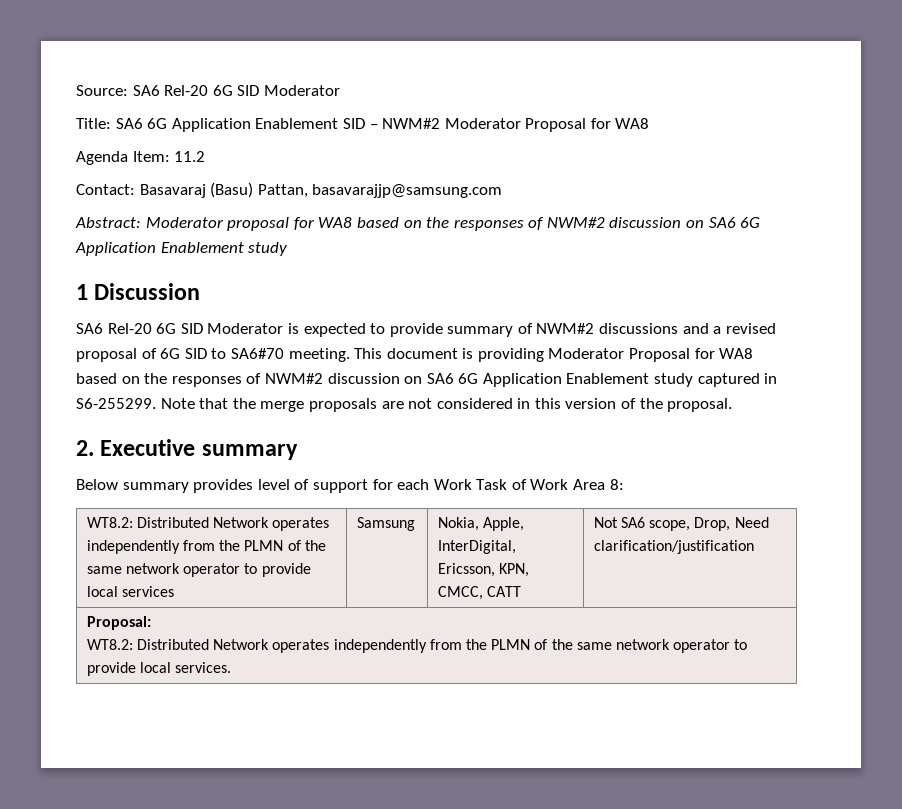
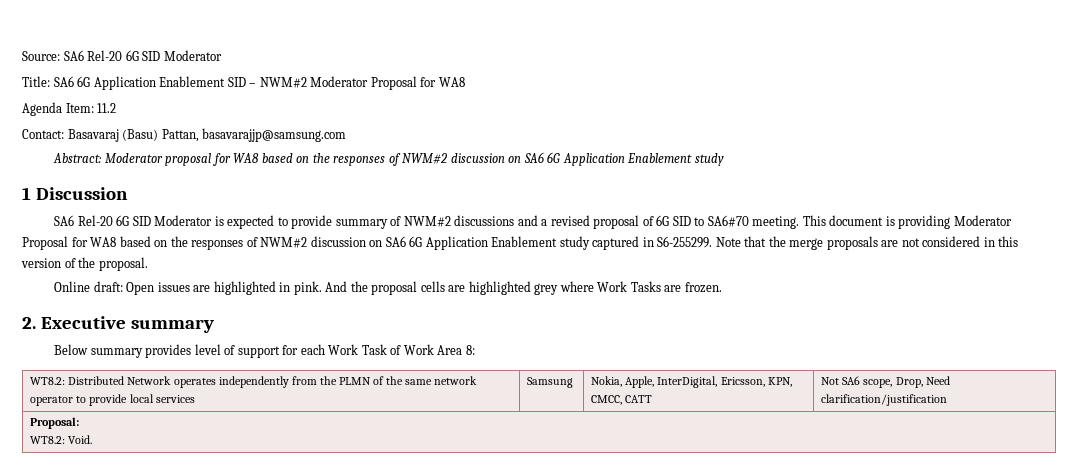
+ Online draft: Open issues are highlighted in pink. And the proposal cells are highlighted grey where Work Tasks are frozen.
  Proposal:
- WT8.2: Distributed Network operates independently from the PLMN of the same network operator to provide local services.
+ WT8.2: Void.

